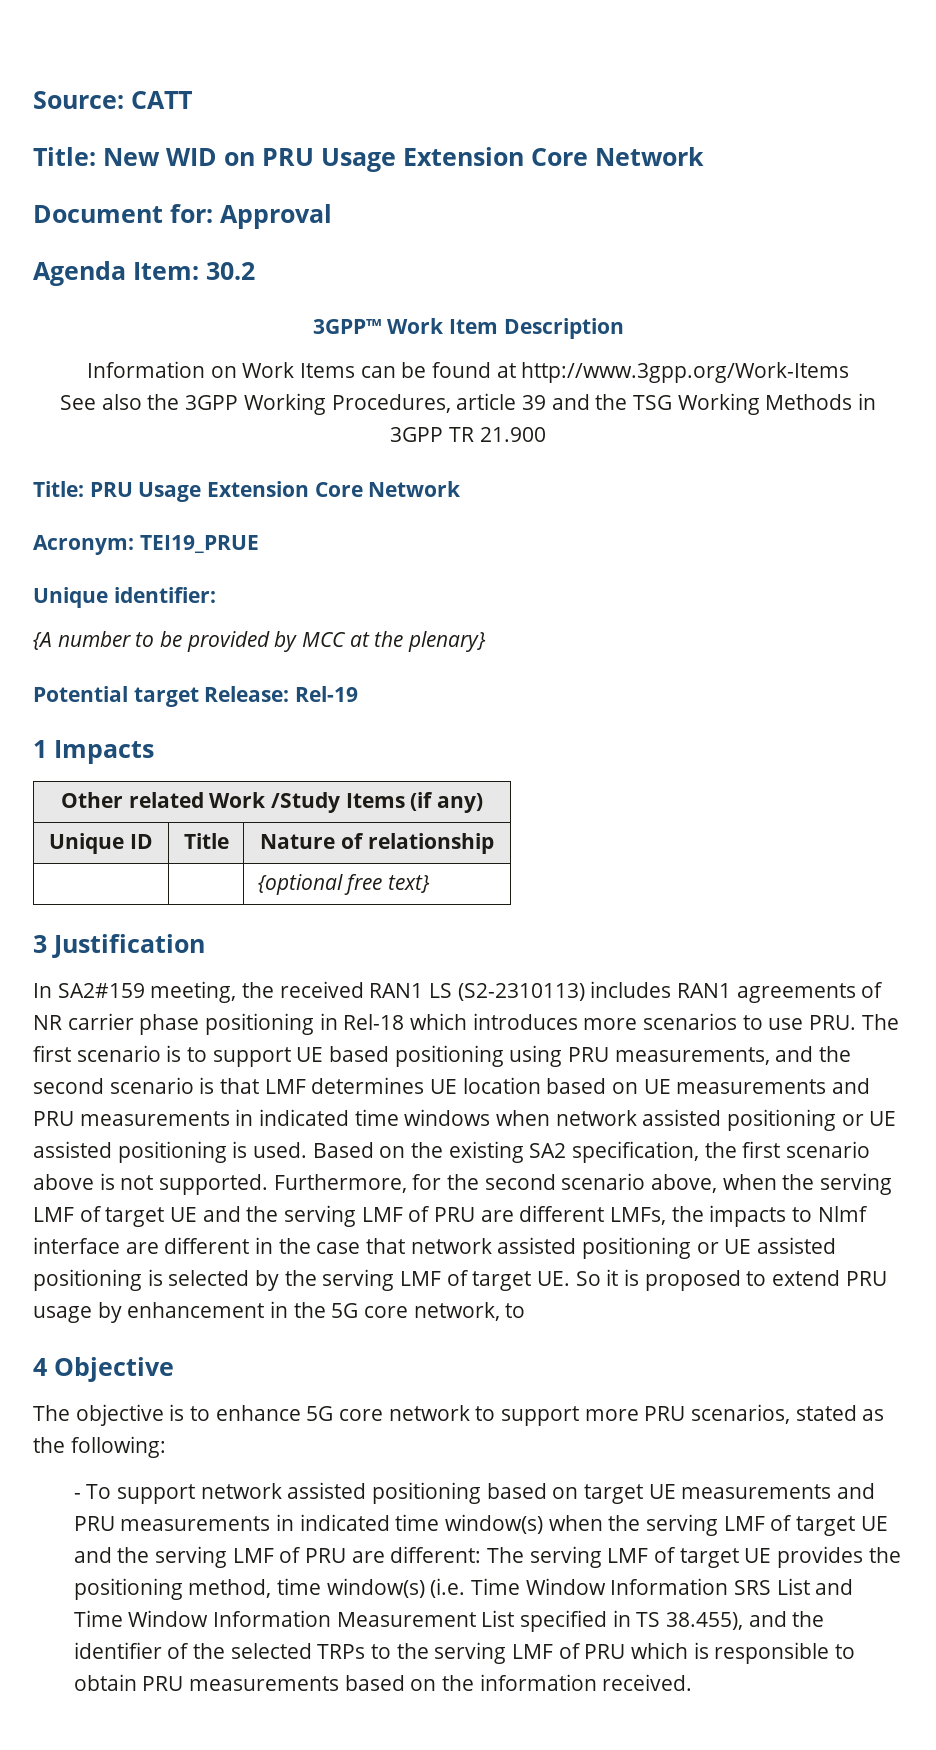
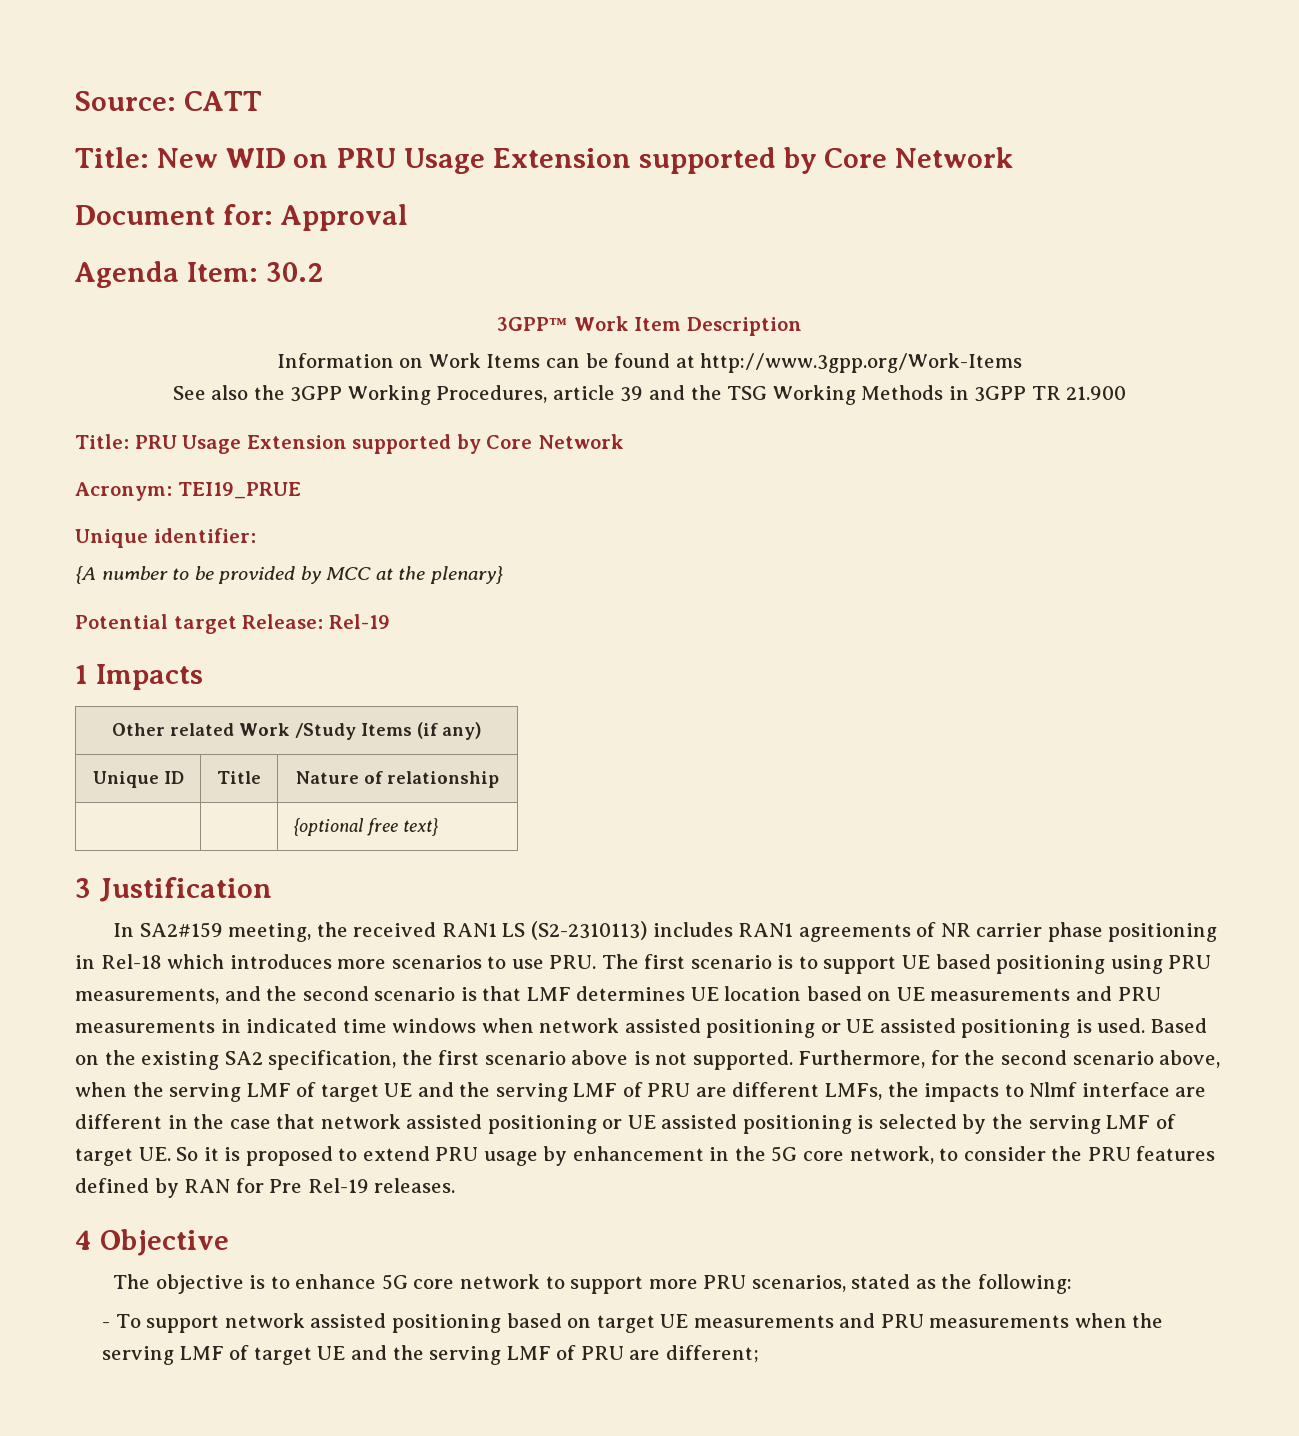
- Title: New WID on PRU Usage Extension Core Network
+ Title: New WID on PRU Usage Extension supported by Core Network
- Title: PRU Usage Extension Core Network
+ Title: PRU Usage Extension supported by Core Network
- Furthermore, for the second scenario above, when the serving LMF of target UE and the serving LMF of PRU are different LMFs, the impacts to Nlmf interface are different in the case that network assisted positioning or UE assisted positioning is selected by the serving LMF of target UE. So it is proposed to extend PRU usage by enhancement in the 5G core network, to
+ Furthermore, for the second scenario above, when the serving LMF of target UE and the serving LMF of PRU are different LMFs, the impacts to Nlmf interface are different in the case that network assisted positioning or UE assisted positioning is selected by the serving LMF of target UE. So it is proposed to extend PRU usage by enhancement in the 5G core network, to consider the PRU features defined by RAN for Pre Rel-19 releases.
- - To support network assisted positioning based on target UE measurements and PRU measurements in indicated time window(s) when the serving LMF of target UE and the serving LMF of PRU are different: The serving LMF of target UE provides the positioning method, time window(s) (i.e. Time Window Information SRS List and Time Window Information Measurement List specified in TS 38.455), and the identifier of the selected TRPs to the serving LMF of PRU which is responsible to obtain PRU measurements based on the information received.
+ - To support network assisted positioning based on target UE measurements and PRU measurements when the serving LMF of target UE and the serving LMF of PRU are different;

